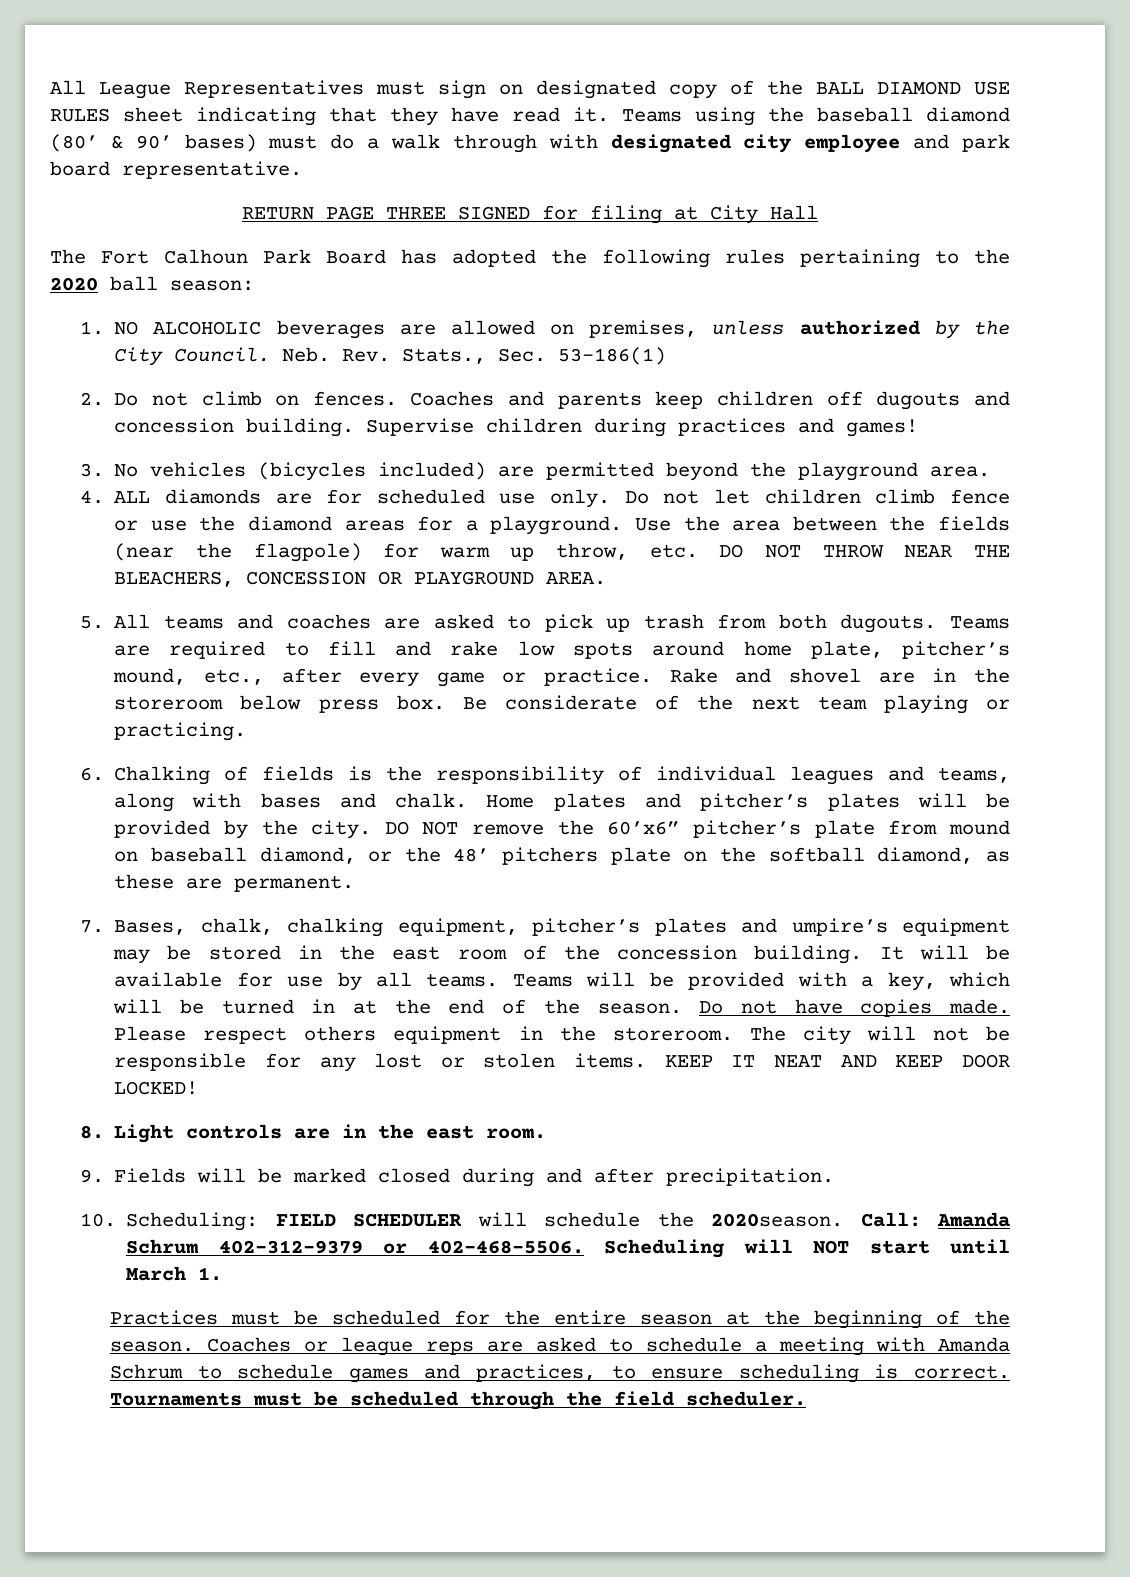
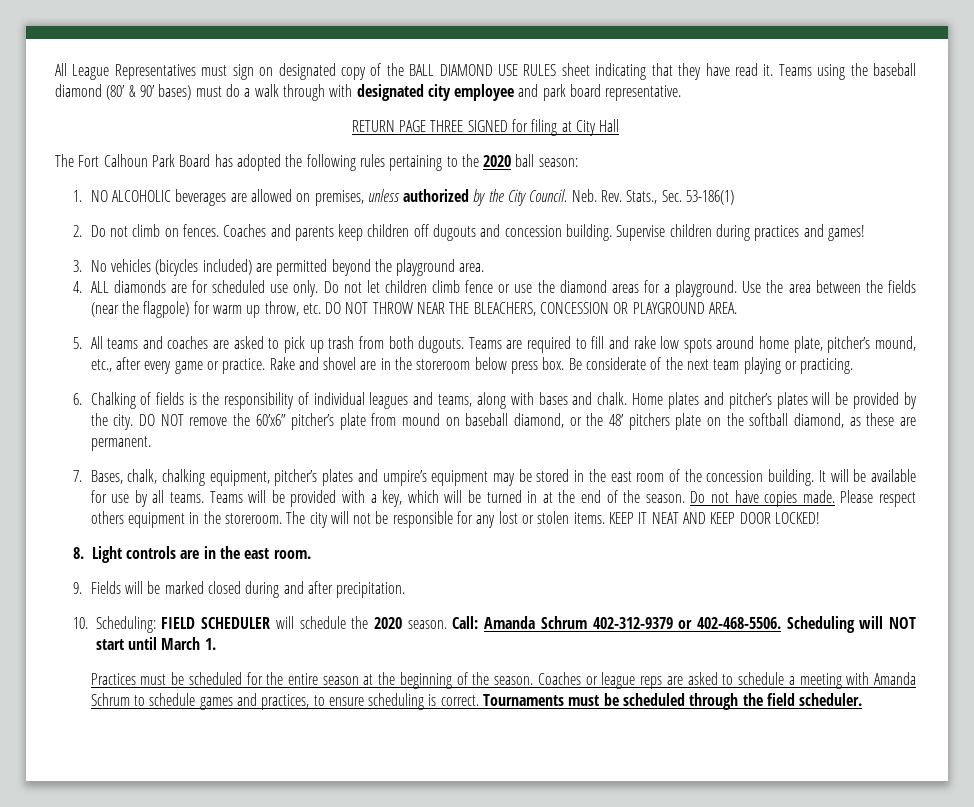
- 10. Scheduling: FIELD SCHEDULER will schedule the 2020season.
+ 10. Scheduling: FIELD SCHEDULER will schedule the 2020 season.

